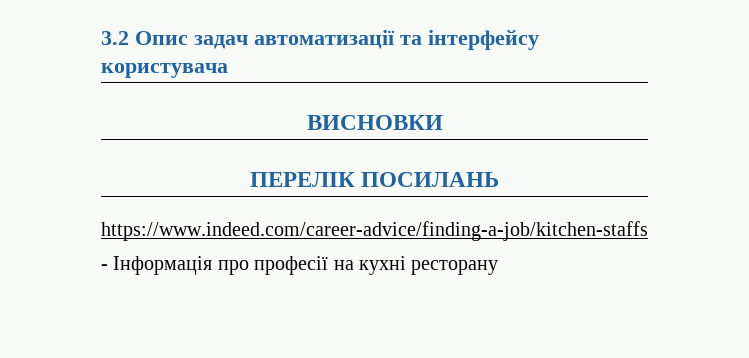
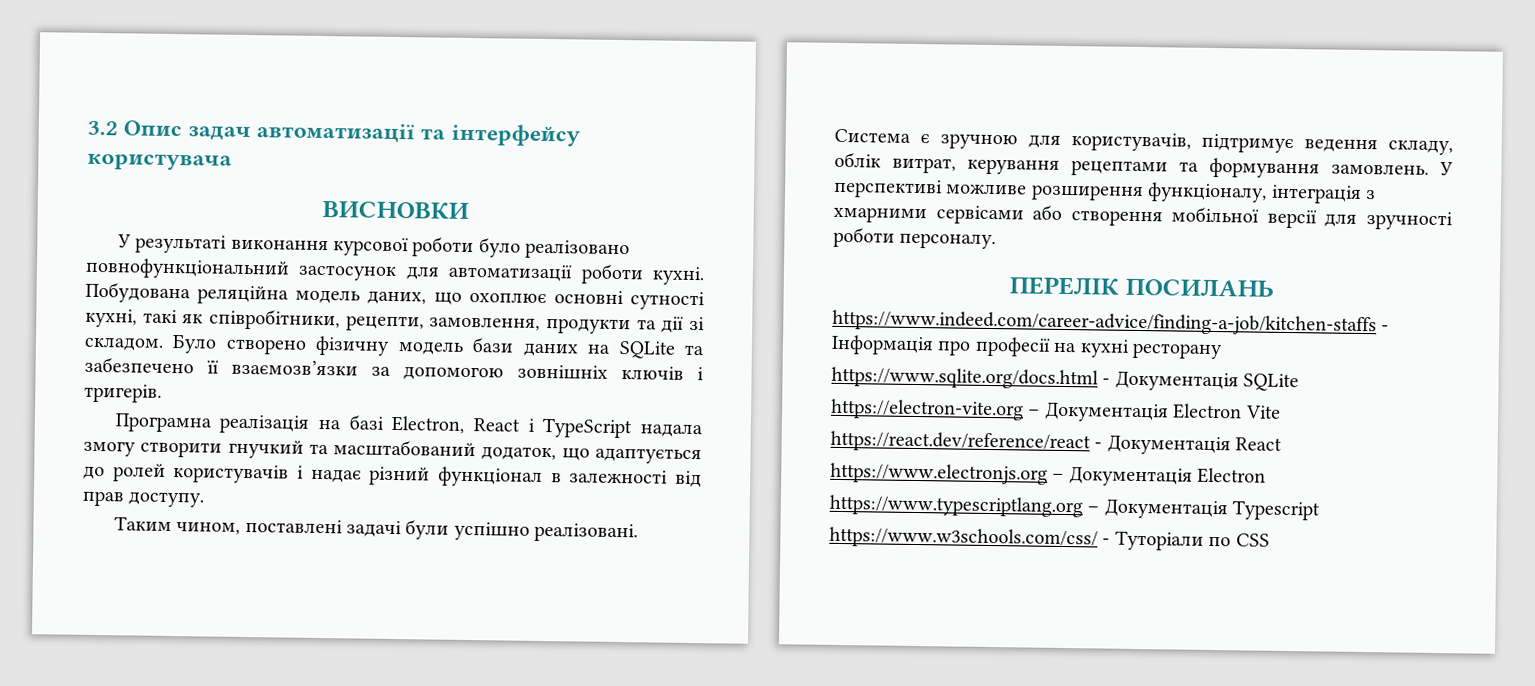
+ У результаті виконання курсової роботи було реалізовано повнофункціональний застосунок для автоматизації роботи кухні. Побудована реляційна модель даних, що охоплює основні сутності кухні, такі як співробітники, рецепти, замовлення, продукти та дії зі складом. Було створено фізичну модель бази даних на SQLite та забезпечено її взаємозв’язки за допомогою зовнішніх ключів і тригерів.
+ Програмна реалізація на базі Electron, React і TypeScript надала змогу створити гнучкий та масштабований додаток, що адаптується до ролей користувачів і надає різний функціонал в залежності від прав доступу.
+ Таким чином, поставлені задачі були успішно реалізовані. Система є зручною для користувачів, підтримує ведення складу, облік витрат, керування рецептами та формування замовлень. У перспективі можливе розширення функціоналу, інтеграція з хмарними сервісами або створення мобільної версії для зручності роботи персоналу.
+ https://www.sqlite.org/docs.html - Документація SQLite
+ https://electron-vite.org – Документація Electron Vite
+ https://react.dev/reference/react - Документація React
+ https://www.electronjs.org – Документація Electron
+ https://www.typescriptlang.org – Документація Typescript
+ https://www.w3schools.com/css/ - Туторіали по CSS

